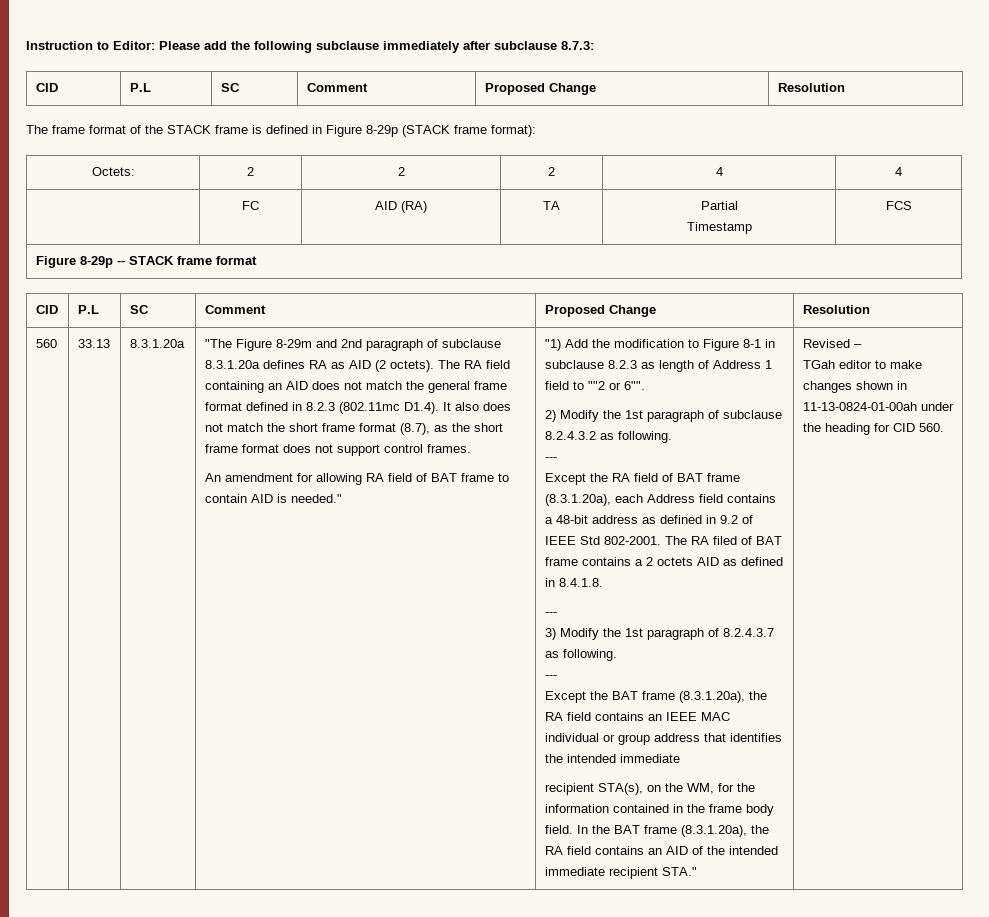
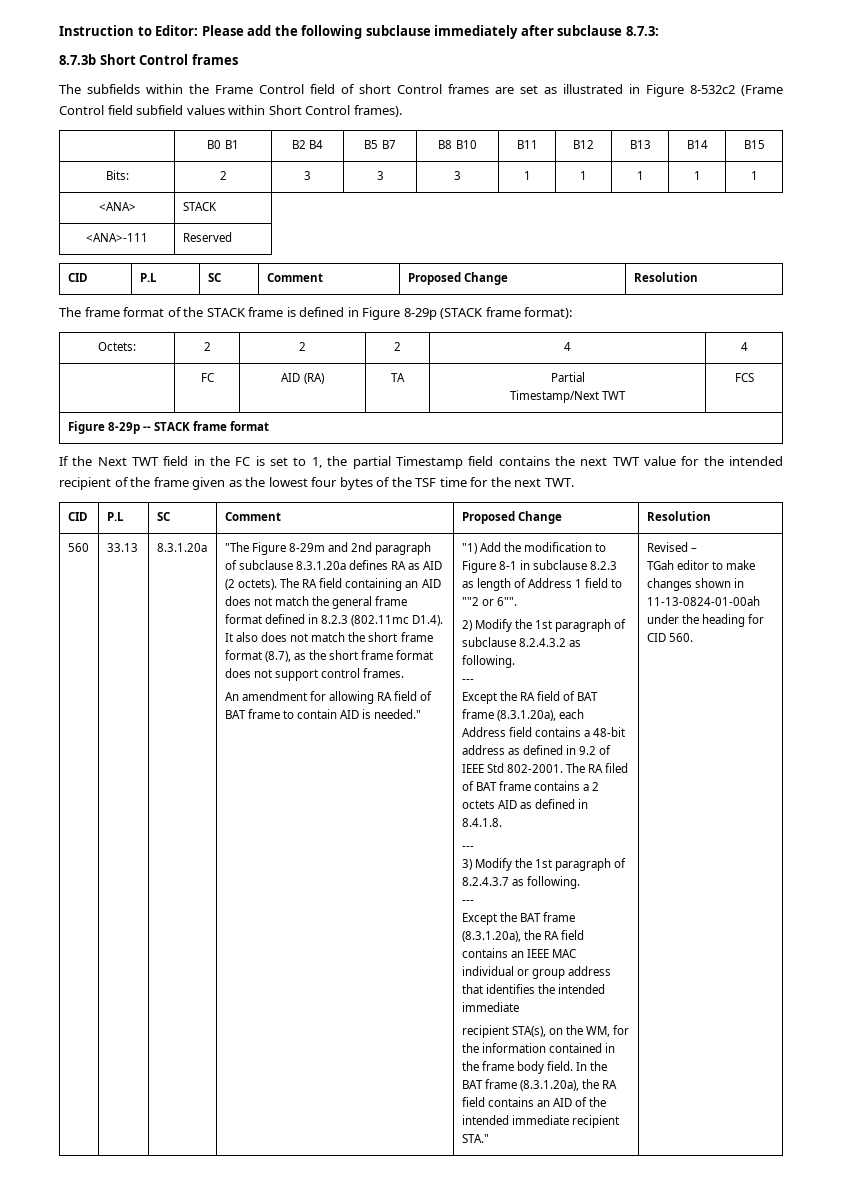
+ 8.7.3b Short Control frames
+ The subfields within the Frame Control field of short Control frames are set as illustrated in Figure 8-532c2 (Frame Control field subfield values within Short Control frames).
+ | B0 B1 | B2 B4 | B5 B7 | B8 B10 | B11 | B12 | B13 | B14 | B15
+ Bits: | 2 | 3 | 3 | 3 | 1 | 1 | 1 | 1 | 1
+ <ANA> | STACK
+ <ANA>-111 | Reserved
  | FC | AID (RA) | TA | Partial
- Timestamp | FCS
+ Timestamp/Next TWT | FCS
+ If the Next TWT field in the FC is set to 1, the partial Timestamp field contains the next TWT value for the intended recipient of the frame given as the lowest four bytes of the TSF time for the next TWT.

